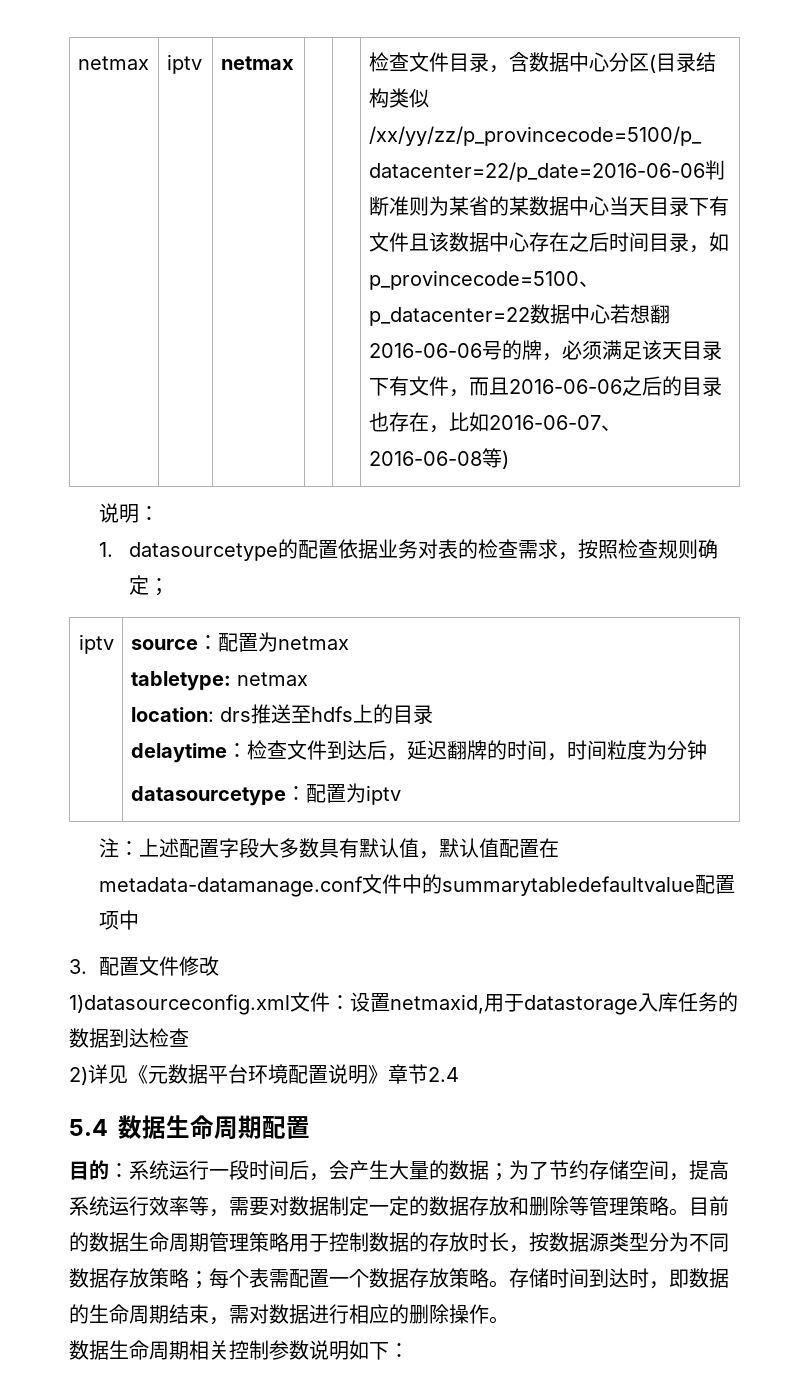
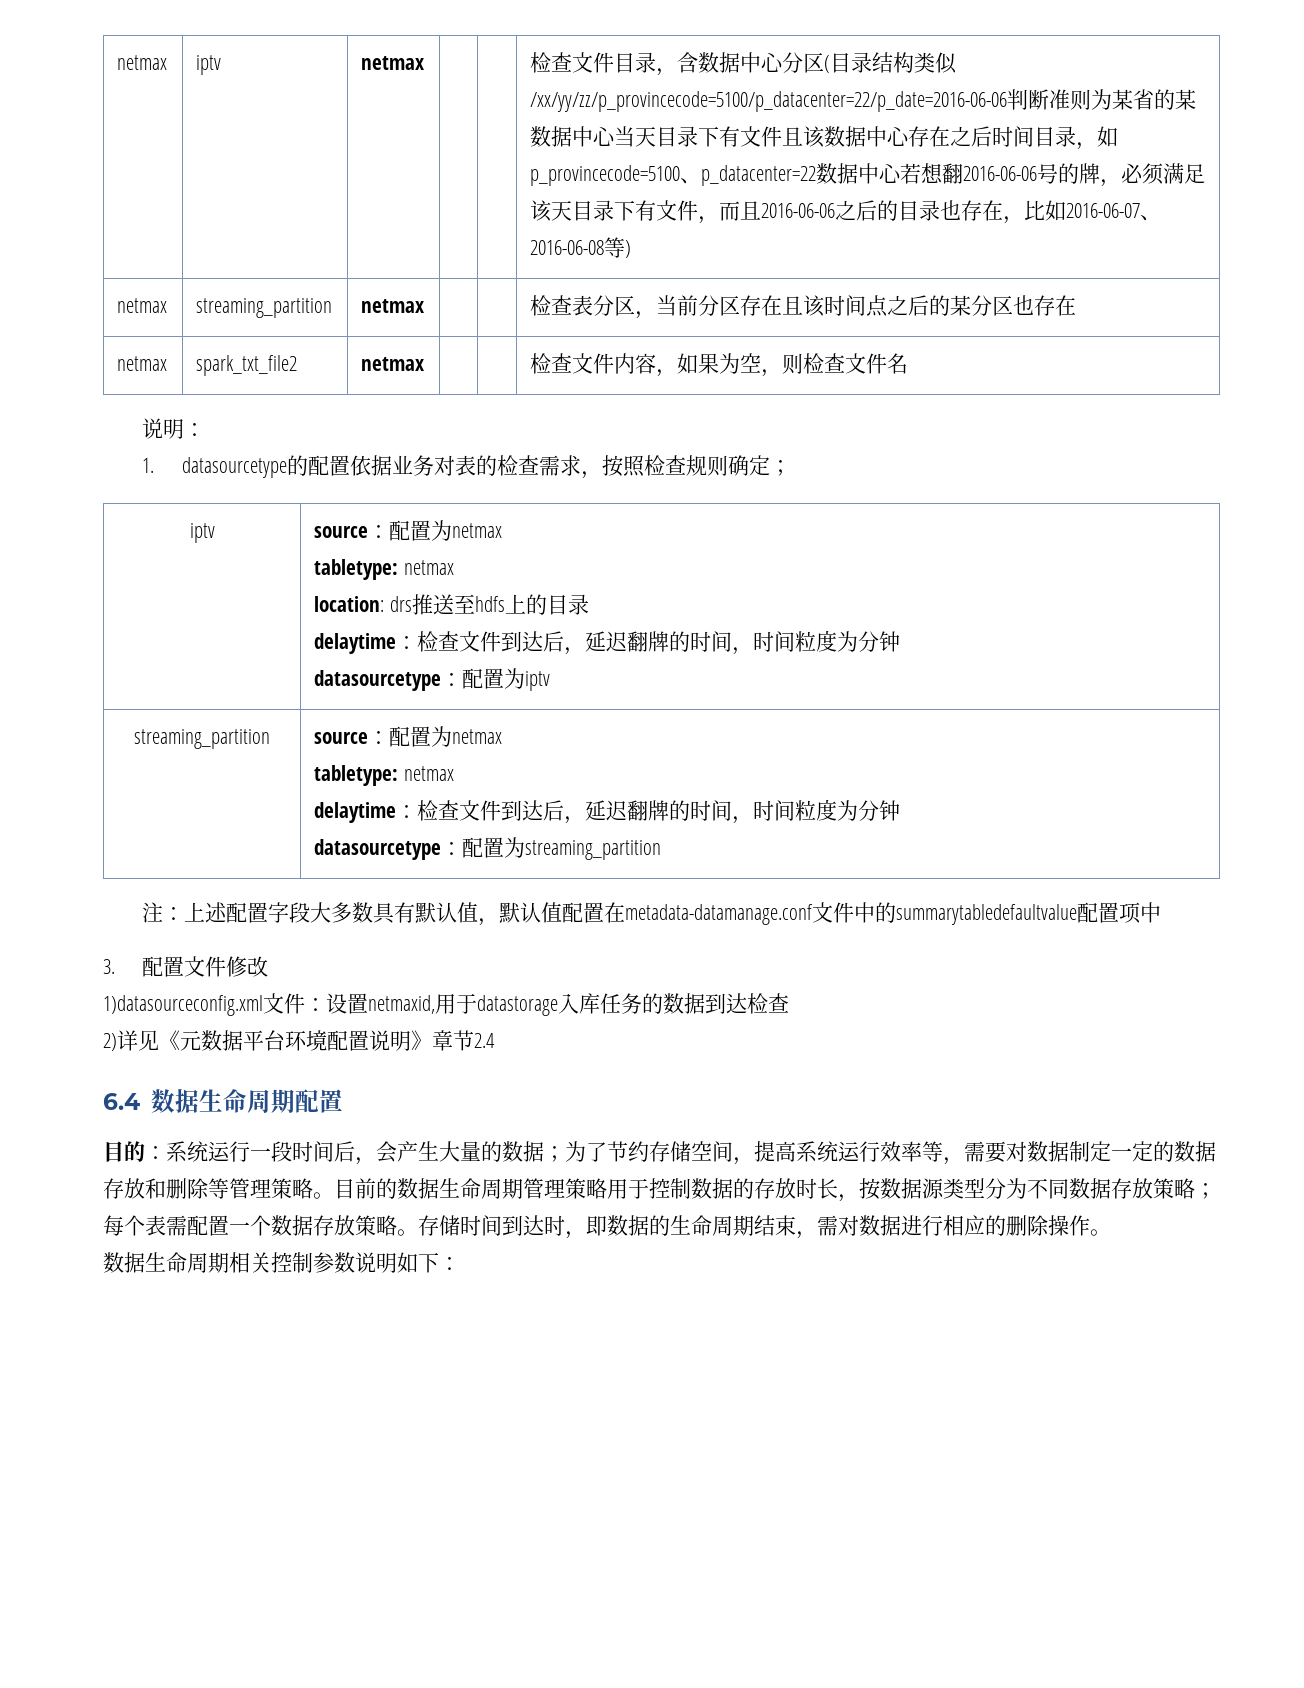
+ netmax | streaming_partition | netmax | | | 检查表分区，当前分区存在且该时间点之后的某分区也存在
+ netmax | spark_txt_file2 | netmax | | | 检查文件内容，如果为空，则检查文件名
+ streaming_partition | source：配置为netmax
+ tabletype: netmax
+ delaytime：检查文件到达后，延迟翻牌的时间，时间粒度为分钟
+ datasourcetype：配置为streaming_partition
- 5.4数据生命周期配置
+ 6.4数据生命周期配置

